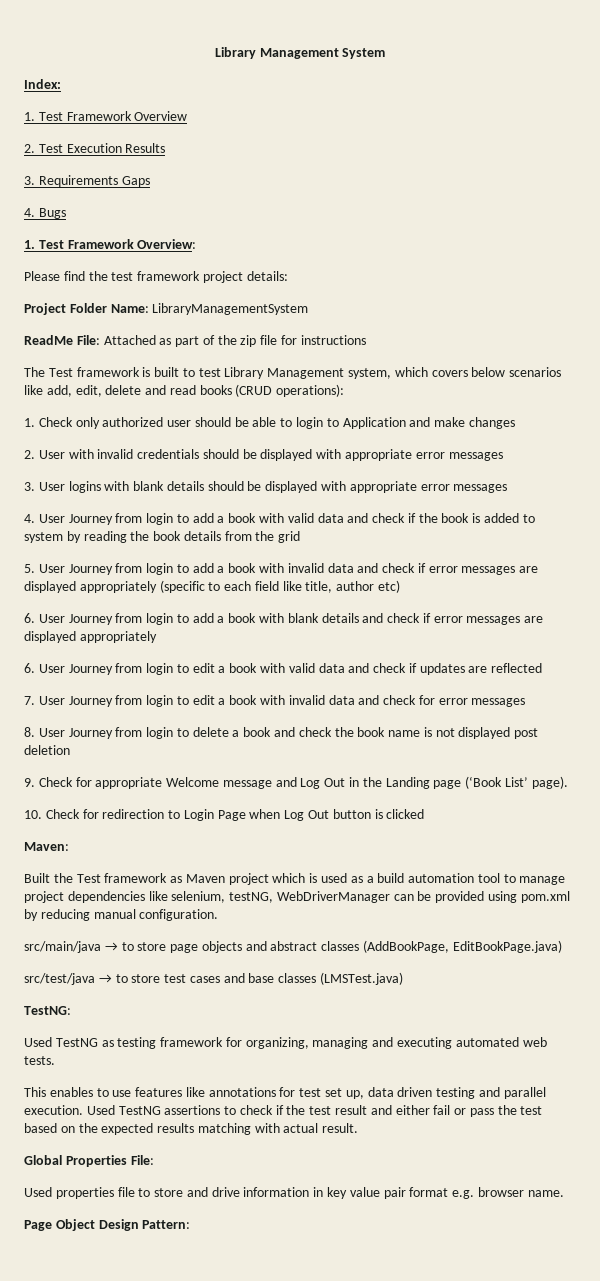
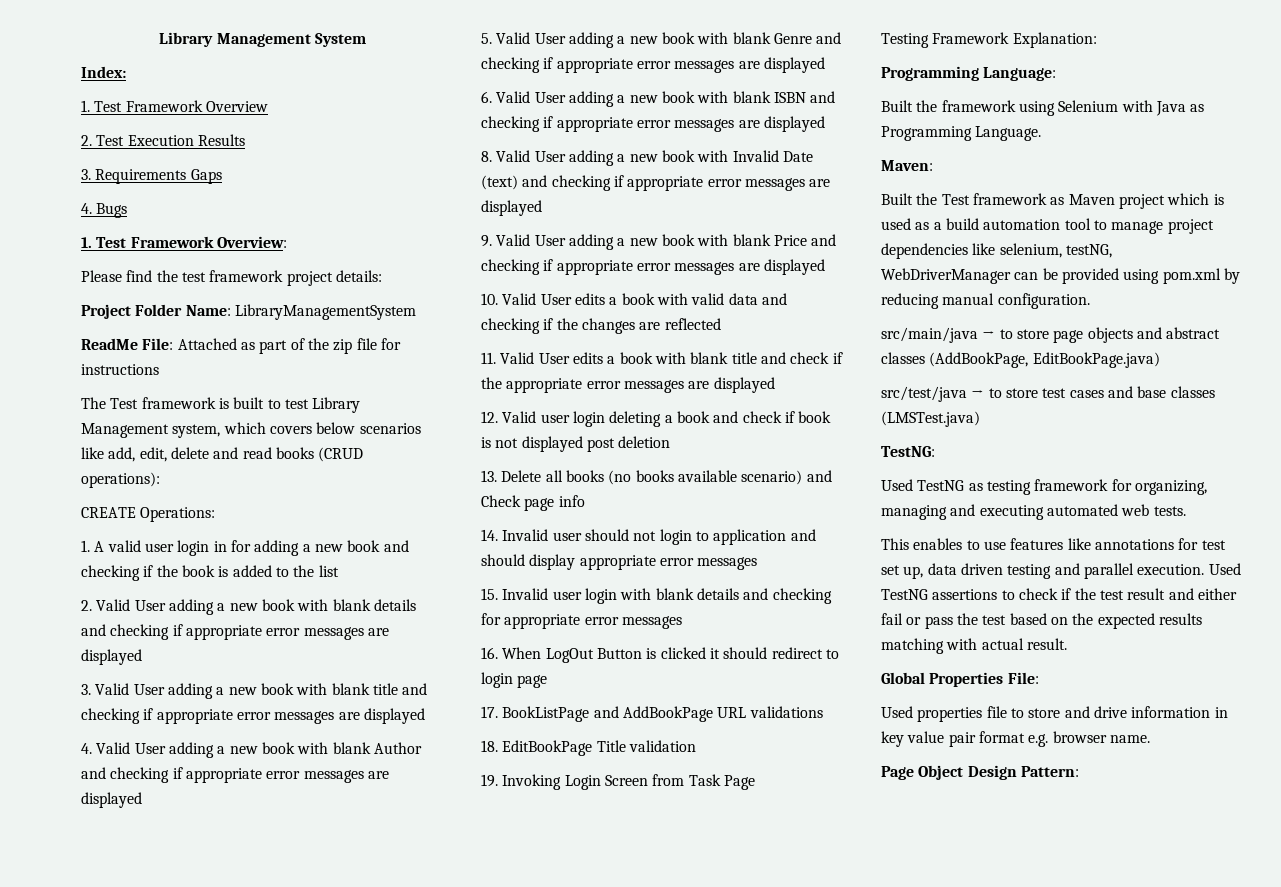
- 1. Check only authorized user should be able to login to Application and make changes
- 2. User with invalid credentials should be displayed with appropriate error messages
- 3. User logins with blank details should be displayed with appropriate error messages
- 4. User Journey from login to add a book with valid data and check if the book is added to system by reading the book details from the grid
- 5. User Journey from login to add a book with invalid data and check if error messages are displayed appropriately (specific to each field like title, author etc)
- 6. User Journey from login to add a book with blank details and check if error messages are displayed appropriately
- 6. User Journey from login to edit a book with valid data and check if updates are reflected
- 7. User Journey from login to edit a book with invalid data and check for error messages
- 8. User Journey from login to delete a book and check the book name is not displayed post deletion
+ CREATE Operations:
+ 1. A valid user login in for adding a new book and checking if the book is added to the list
+ 2. Valid User adding a new book with blank details and checking if appropriate error messages are displayed
+ 3. Valid User adding a new book with blank title and checking if appropriate error messages are displayed
+ 4. Valid User adding a new book with blank Author and checking if appropriate error messages are displayed
+ 5. Valid User adding a new book with blank Genre and checking if appropriate error messages are displayed
+ 6. Valid User adding a new book with blank ISBN and checking if appropriate error messages are displayed
+ 8. Valid User adding a new book with Invalid Date (text) and checking if appropriate error messages are displayed
+ 9. Valid User adding a new book with blank Price and checking if appropriate error messages are displayed
+ 10. Valid User edits a book with valid data and checking if the changes are reflected
+ 11. Valid User edits a book with blank title and check if the appropriate error messages are displayed
+ 12. Valid user login deleting a book and check if book is not displayed post deletion
- 9. Check for appropriate Welcome message and Log Out in the Landing page (‘Book List’ page).
- 10. Check for redirection to Login Page when Log Out button is clicked
+ 13. Delete all books (no books available scenario) and Check page info
+ 14. Invalid user should not login to application and should display appropriate error messages
+ 15. Invalid user login with blank details and checking for appropriate error messages
+ 16. When LogOut Button is clicked it should redirect to login page
+ 17. BookListPage and AddBookPage URL validations
+ 18. EditBookPage Title validation
+ 19. Invoking Login Screen from Task Page
+ Testing Framework Explanation:
+ Programming Language:
+ Built the framework using Selenium with Java as Programming Language.

